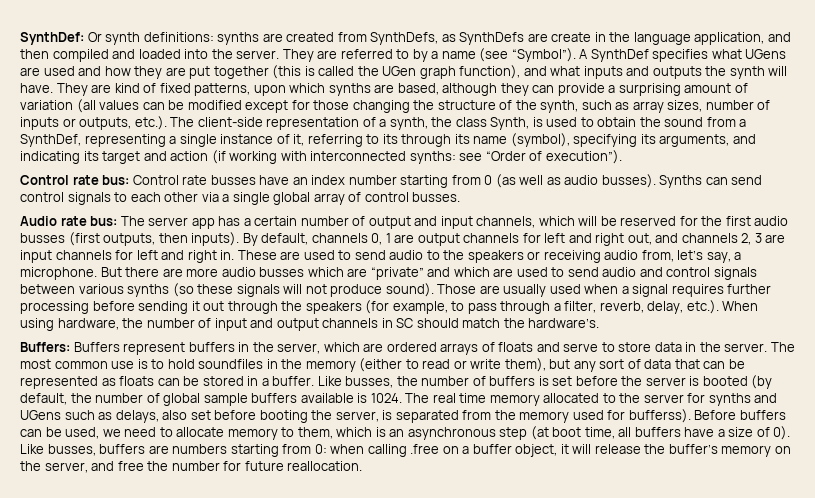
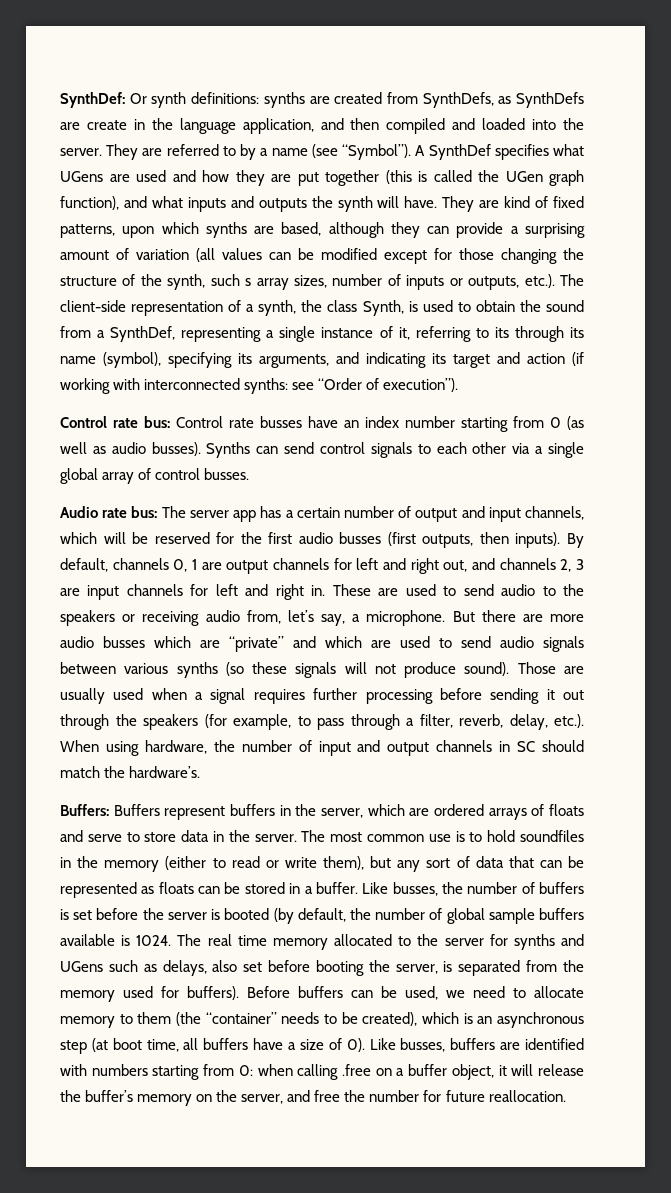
- They are kind of fixed patterns, upon which synths are based, although they can provide a surprising amount of variation (all values can be modified except for those changing the structure of the synth, such as array sizes, number of inputs or outputs, etc.). The client-side representation of a synth, the class Synth, is used to obtain the sound from a SynthDef, representing a single instance of it, referring to its through its name (symbol), specifying its arguments, and indicating its target and action (if working with interconnected synths:
+ They are kind of fixed patterns, upon which synths are based, although they can provide a surprising amount of variation (all values can be modified except for those changing the structure of the synth, such s array sizes, number of inputs or outputs, etc.). The client-side representation of a synth, the class Synth, is used to obtain the sound from a SynthDef, representing a single instance of it, referring to its through its name (symbol), specifying its arguments, and indicating its target and action (if working with interconnected synths:
- But there are more audio busses which are “private” and which are used to send audio and control signals between various synths (so these signals will not produce sound).
+ But there are more audio busses which are “private” and which are used to send audio signals between various synths (so these signals will not produce sound).
- The real time memory allocated to the server for synths and UGens such as delays, also set before booting the server, is separated from the memory used for bufferss).
+ The real time memory allocated to the server for synths and UGens such as delays, also set before booting the server, is separated from the memory used for buffers).
- Before buffers can be used, we need to allocate memory to them, which is an asynchronous step (at boot time, all buffers have a size of 0).
+ Before buffers can be used, we need to allocate memory to them (the “container” needs to be created), which is an asynchronous step (at boot time, all buffers have a size of 0).
- Like busses, buffers are numbers starting from 0: when calling .free on a buffer object, it will release the buffer’s memory on the server, and free the number for future reallocation.
+ Like busses, buffers are identified with numbers starting from 0: when calling .free on a buffer object, it will release the buffer’s memory on the server, and free the number for future reallocation.

